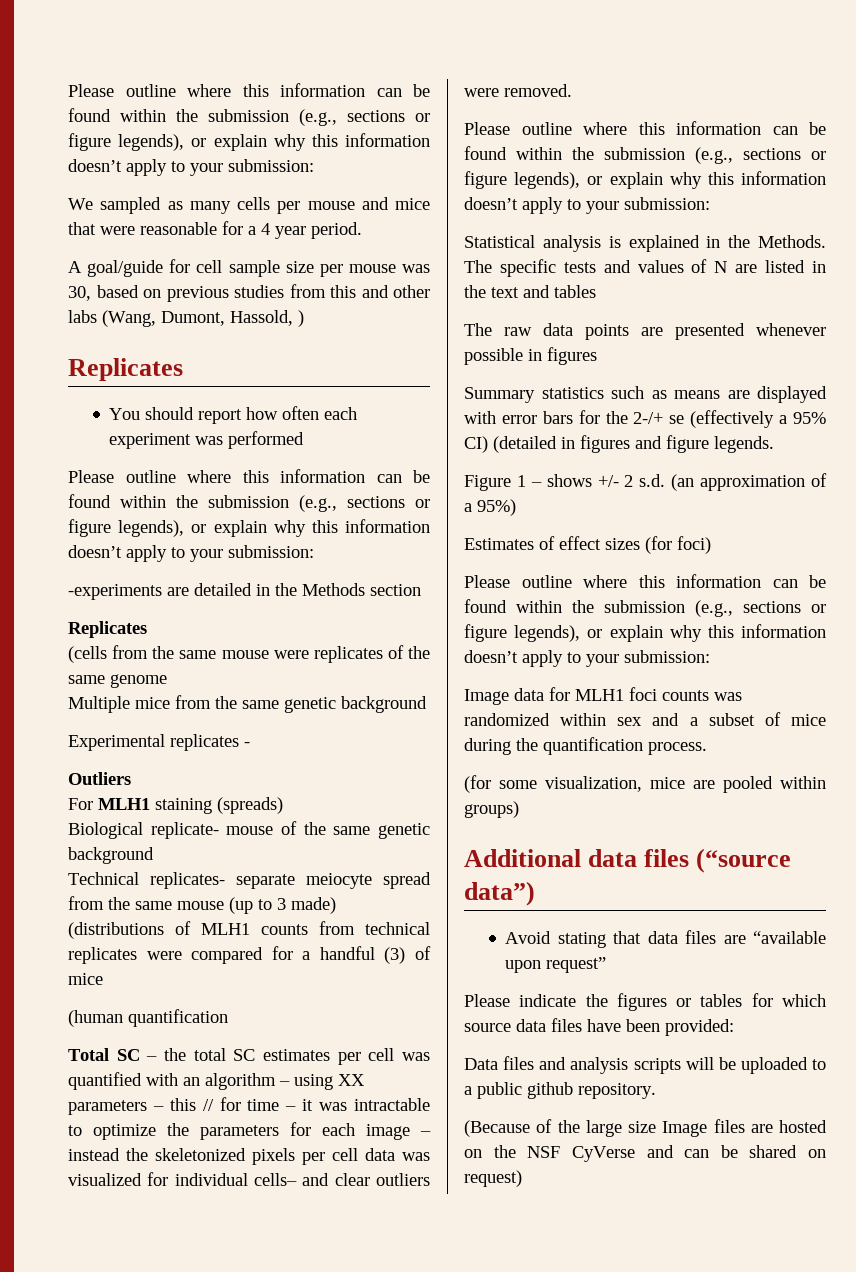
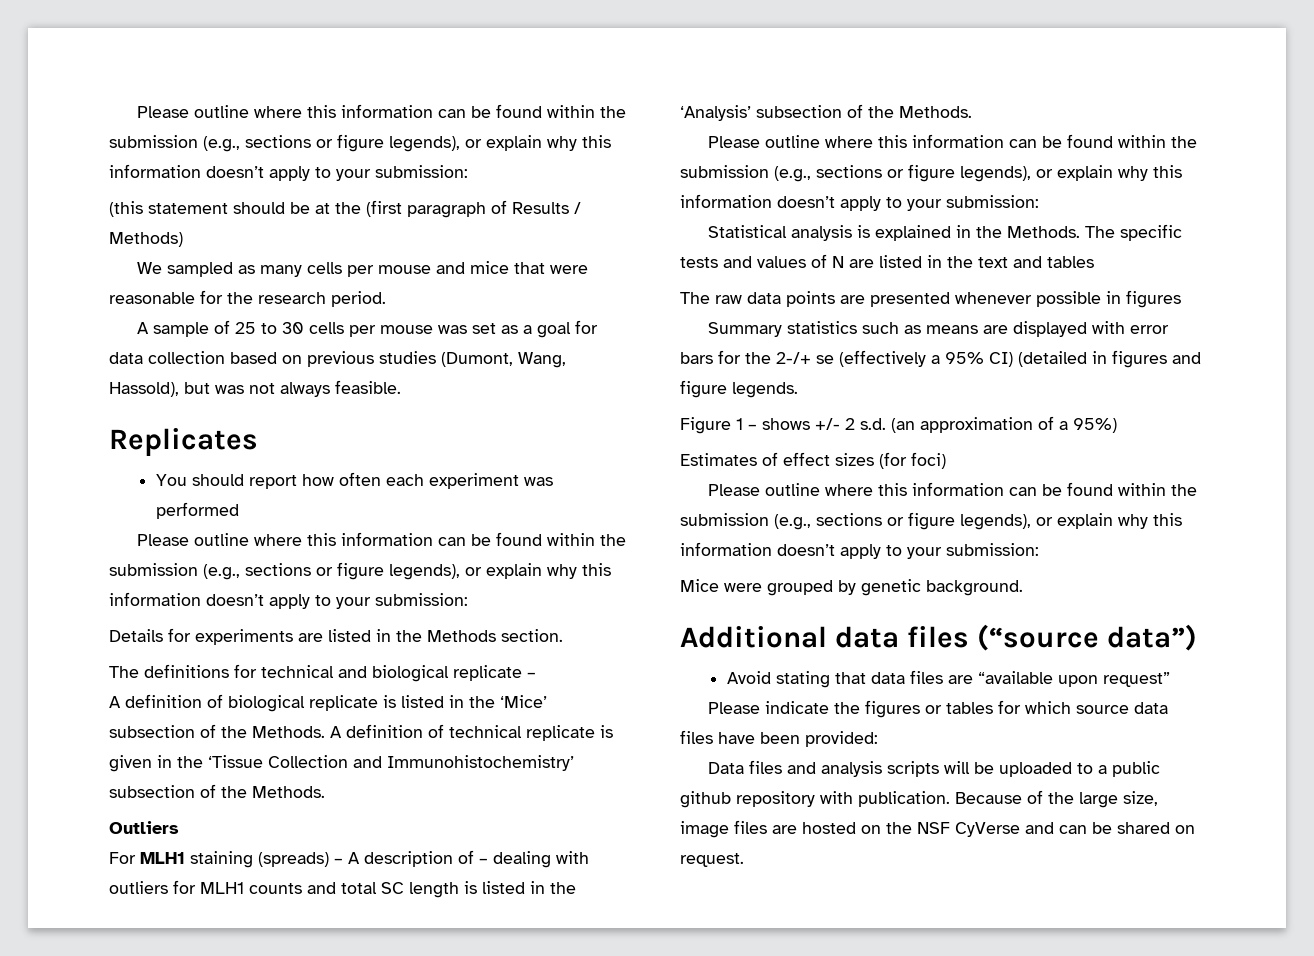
+ (this statement should be at the (first paragraph of Results / Methods)
- We sampled as many cells per mouse and mice that were reasonable for a 4 year period.
+ We sampled as many cells per mouse and mice that were reasonable for the research period.
- A goal/guide for cell sample size per mouse was 30, based on previous studies from this and other labs (Wang, Dumont, Hassold, )
+ A sample of 25 to 30 cells per mouse was set as a goal for data collection based on previous studies (Dumont, Wang, Hassold), but was not always feasible.
- -experiments are detailed in the Methods section
- Replicates
- (cells from the same mouse were replicates of the same genome
- Multiple mice from the same genetic background
- Experimental replicates -
+ Details for experiments are listed in the Methods section.
+ The definitions for technical and biological replicate –
+ A definition of biological replicate is listed in the ‘Mice’ subsection of the Methods. A definition of technical replicate is given in the ‘Tissue Collection and Immunohistochemistry’ subsection of the Methods.
- For MLH1 staining (spreads)
- Biological replicate- mouse of the same genetic background
- Technical replicates- separate meiocyte spread from the same mouse (up to 3 made) (distributions of MLH1 counts from technical replicates were compared for a handful (3) of mice
- (human quantification
- Total SC – the total SC estimates per cell was quantified with an algorithm – using XX parameters – this // for time – it was intractable to optimize the parameters for each image – instead the skeletonized pixels per cell data was visualized for individual cells– and clear outliers were removed.
+ For MLH1 staining (spreads) – A description of – dealing with outliers for MLH1 counts and total SC length is listed in the ‘Analysis’ subsection of the Methods.
- Image data for MLH1 foci counts was randomized within sex and a subset of mice during the quantification process.
- (for some visualization, mice are pooled within groups)
+ Mice were grouped by genetic background.
- Data files and analysis scripts will be uploaded to a public github repository.
- (Because of the large size Image files are hosted on the NSF CyVerse and can be shared on request)
+ Data files and analysis scripts will be uploaded to a public github repository with publication. Because of the large size, image files are hosted on the NSF CyVerse and can be shared on request.

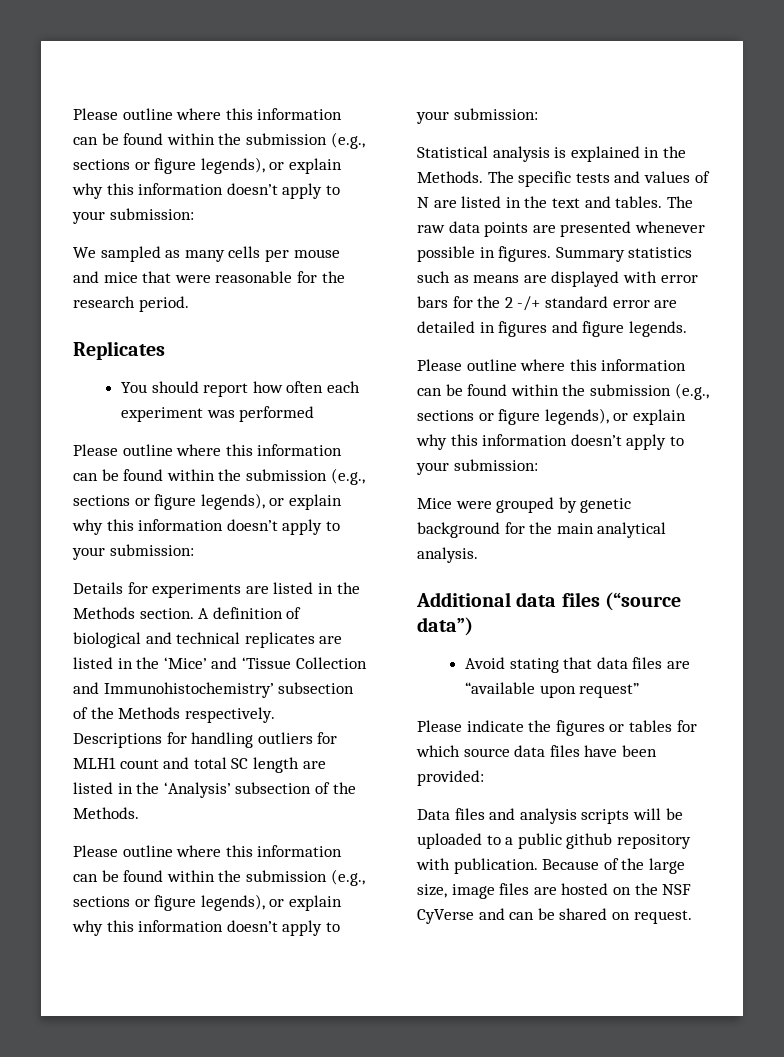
- (this statement should be at the (first paragraph of Results / Methods)
- A sample of 25 to 30 cells per mouse was set as a goal for data collection based on previous studies (Dumont, Wang, Hassold), but was not always feasible.
- Details for experiments are listed in the Methods section.
- The definitions for technical and biological replicate –
- A definition of biological replicate is listed in the ‘Mice’ subsection of the Methods. A definition of technical replicate is given in the ‘Tissue Collection and Immunohistochemistry’ subsection of the Methods.
- Outliers
- For MLH1 staining (spreads) – A description of – dealing with outliers for MLH1 counts and total SC length is listed in the ‘Analysis’ subsection of the Methods.
+ Details for experiments are listed in the Methods section. A definition of biological and technical replicates are listed in the ‘Mice’ and ‘Tissue Collection and Immunohistochemistry’ subsection of the Methods respectively. Descriptions for handling outliers for MLH1 count and total SC length are listed in the ‘Analysis’ subsection of the Methods.
- The specific tests and values of N are listed in the text and tables
- The raw data points are presented whenever possible in figures
- Summary statistics such as means are displayed with error bars for the 2-/+ se (effectively a 95% CI) (detailed in figures and figure legends.
+ The specific tests and values of N are listed in the text and tables. The raw data points are presented whenever possible in figures. Summary statistics such as means are displayed with error bars for the 2 -/+ standard error are detailed in figures and figure legends.
- Figure 1 – shows +/- 2 s.d. (an approximation of a 95%)
- Estimates of effect sizes (for foci)
- Mice were grouped by genetic background.
+ Mice were grouped by genetic background for the main analytical analysis.

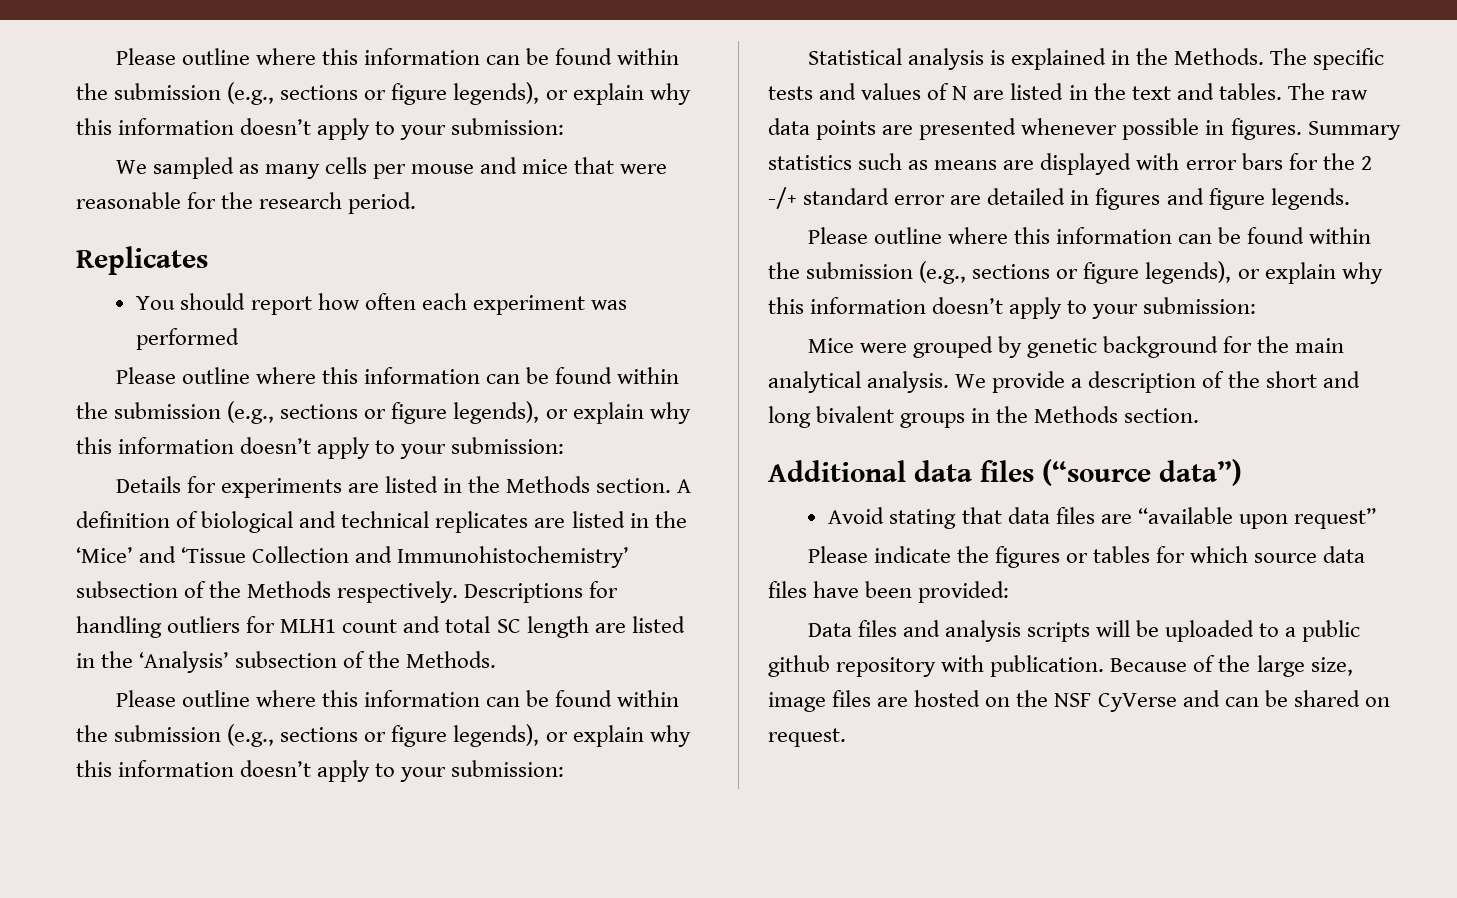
+ We provide a description of the short and long bivalent groups in the Methods section.

